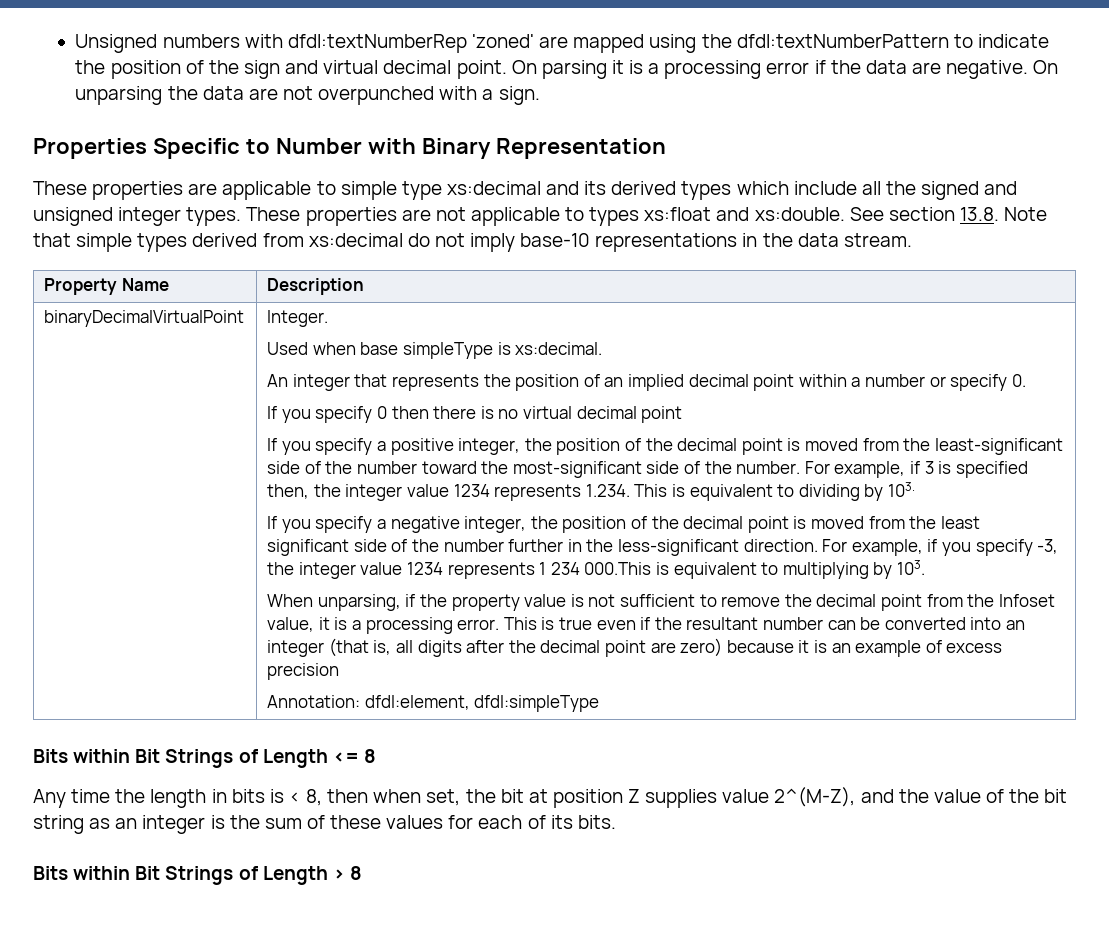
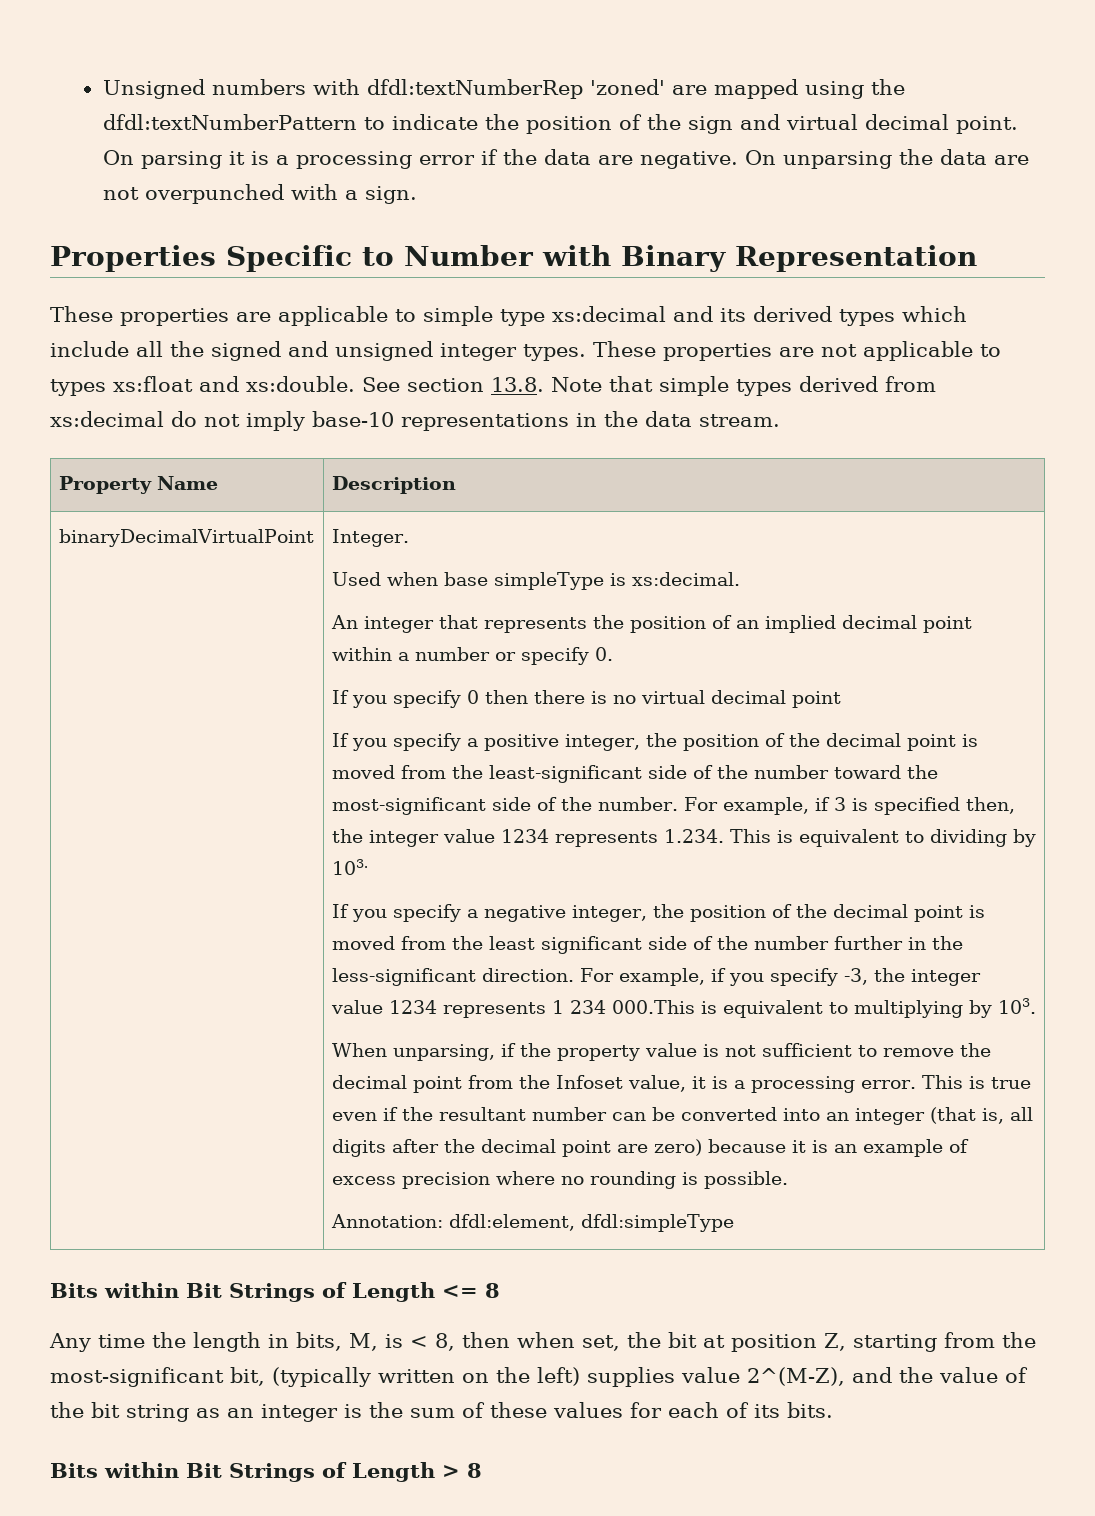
- This is true even if the resultant number can be converted into an integer (that is, all digits after the decimal point are zero) because it is an example of excess precision
+ This is true even if the resultant number can be converted into an integer (that is, all digits after the decimal point are zero) because it is an example of excess precision where no rounding is possible.
- Any time the length in bits is < 8, then when set, the bit at position Z supplies value 2^(M-Z), and the value of the bit string as an integer is the sum of these values for each of its bits.
+ Any time the length in bits, M, is < 8, then when set, the bit at position Z, starting from the most-significant bit, (typically written on the left) supplies value 2^(M-Z), and the value of the bit string as an integer is the sum of these values for each of its bits.

